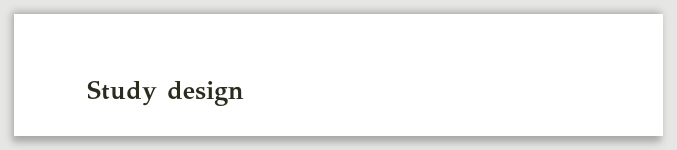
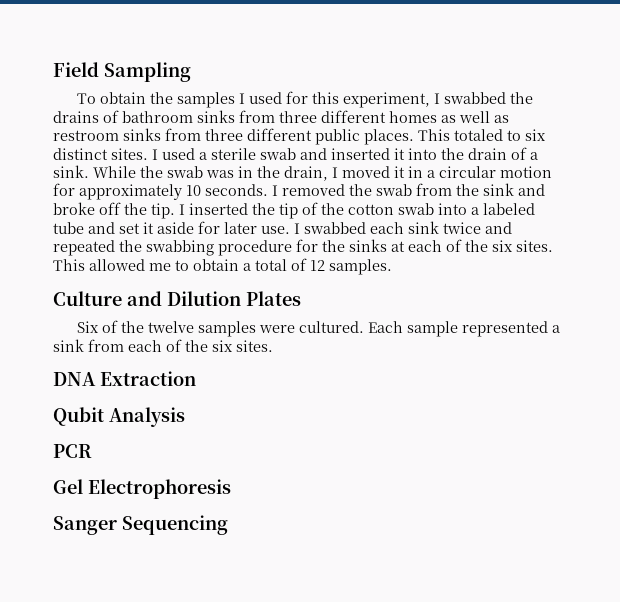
- Study design
+ Field Sampling
+ To obtain the samples I used for this experiment, I swabbed the drains of bathroom sinks from three different homes as well as restroom sinks from three different public places. This totaled to six distinct sites. I used a sterile swab and inserted it into the drain of a sink. While the swab was in the drain, I moved it in a circular motion for approximately 10 seconds. I removed the swab from the sink and broke off the tip. I inserted the tip of the cotton swab into a labeled tube and set it aside for later use. I swabbed each sink twice and repeated the swabbing procedure for the sinks at each of the six sites. This allowed me to obtain a total of 12 samples.
+ Culture and Dilution Plates
+ Six of the twelve samples were cultured. Each sample represented a sink from each of the six sites.
+ DNA Extraction
+ Qubit Analysis
+ PCR
+ Gel Electrophoresis
+ Sanger Sequencing

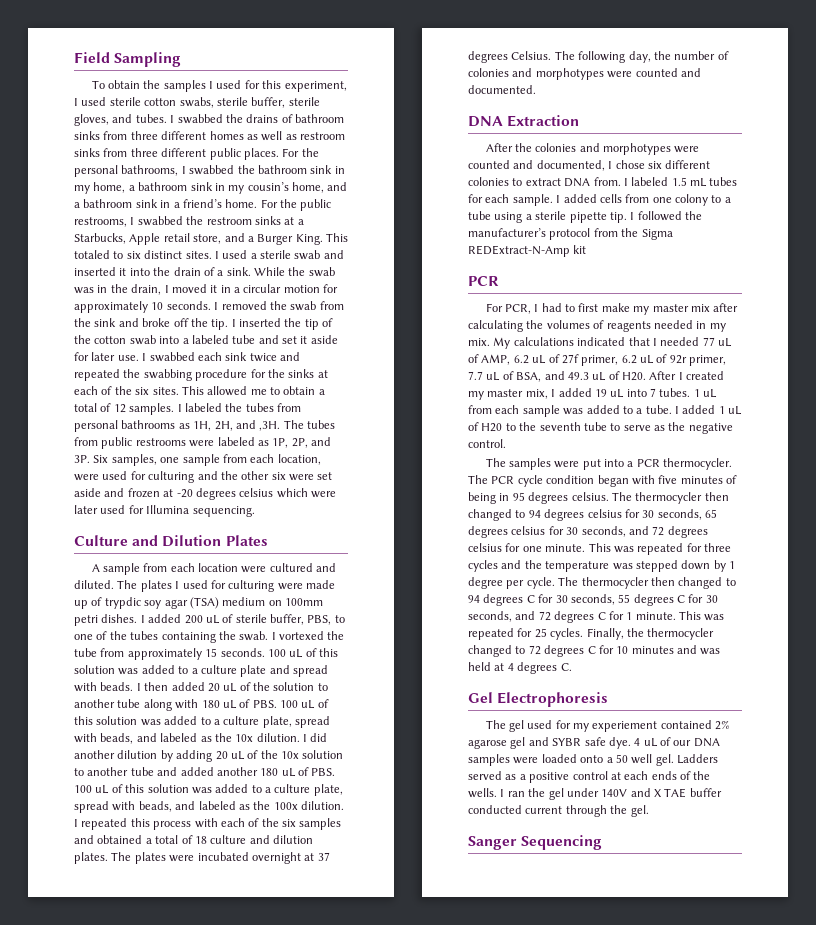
- To obtain the samples I used for this experiment, I swabbed the drains of bathroom sinks from three different homes as well as restroom sinks from three different public places.
+ To obtain the samples I used for this experiment, I used sterile cotton swabs, sterile buffer, sterile gloves, and tubes. I swabbed the drains of bathroom sinks from three different homes as well as restroom sinks from three different public places.
+ For the personal bathrooms, I swabbed the bathroom sink in my home, a bathroom sink in my cousin’s home, and a bathroom sink in a friend’s home. For the public restrooms, I swabbed the restroom sinks at a Starbucks, Apple retail store, and a Burger King.
- This allowed me to obtain a total of 12 samples.
+ This allowed me to obtain a total of 12 samples. I labeled the tubes from personal bathrooms as 1H, 2H, and ,3H. The tubes from public restrooms were labeled as 1P, 2P, and 3P. Six samples, one sample from each location, were used for culturing and the other six were set aside and frozen at -20 degrees celsius which were later used for Illumina sequencing.
  Culture and Dilution Plates
- Six of the twelve samples were cultured. Each sample represented a sink from each of the six sites.
+ A sample from each location were cultured and diluted. The plates I used for culturing were made up of trypdic soy agar (TSA) medium on 100mm petri dishes. I added 200 uL of sterile buffer, PBS, to one of the tubes containing the swab. I vortexed the tube from approximately 15 seconds. 100 uL of this solution was added to a culture plate and spread with beads. I then added 20 uL of the solution to another tube along with 180 uL of PBS. 100 uL of this solution was added to a culture plate, spread with beads, and labeled as the 10x dilution. I did another dilution by adding 20 uL of the 10x solution to another tube and added another 180 uL of PBS. 100 uL of this solution was added to a culture plate, spread with beads, and labeled as the 100x dilution. I repeated this process with each of the six samples and obtained a total of 18 culture and dilution plates. The plates were incubated overnight at 37 degrees Celsius. The following day, the number of colonies and morphotypes were counted and documented.
  DNA Extraction
- Qubit Analysis
+ After the colonies and morphotypes were counted and documented, I chose six different colonies to extract DNA from. I labeled 1.5 mL tubes for each sample. I added cells from one colony to a tube using a sterile pipette tip. I followed the manufacturer’s protocol from the Sigma REDExtract-N-Amp kit
  PCR
+ For PCR, I had to first make my master mix after calculating the volumes of reagents needed in my mix. My calculations indicated that I needed 77 uL of AMP, 6.2 uL of 27f primer, 6.2 uL of 92r primer, 7.7 uL of BSA, and 49.3 uL of H20. After I created my master mix, I added 19 uL into 7 tubes. 1 uL from each sample was added to a tube. I added 1 uL of H20 to the seventh tube to serve as the negative control.
+ The samples were put into a PCR thermocycler. The PCR cycle condition began with five minutes of being in 95 degrees celsius. The thermocycler then changed to 94 degrees celsius for 30 seconds, 65 degrees celsius for 30 seconds, and 72 degrees celsius for one minute. This was repeated for three cycles and the temperature was stepped down by 1 degree per cycle. The thermocycler then changed to 94 degrees C for 30 seconds, 55 degrees C for 30 seconds, and 72 degrees C for 1 minute. This was repeated for 25 cycles. Finally, the thermocycler changed to 72 degrees C for 10 minutes and was held at 4 degrees C.
  Gel Electrophoresis
+ The gel used for my experiement contained 2% agarose gel and SYBR safe dye. 4 uL of our DNA samples were loaded onto a 50 well gel. Ladders served as a positive control at each ends of the wells. I ran the gel under 140V and X TAE buffer conducted current through the gel.

